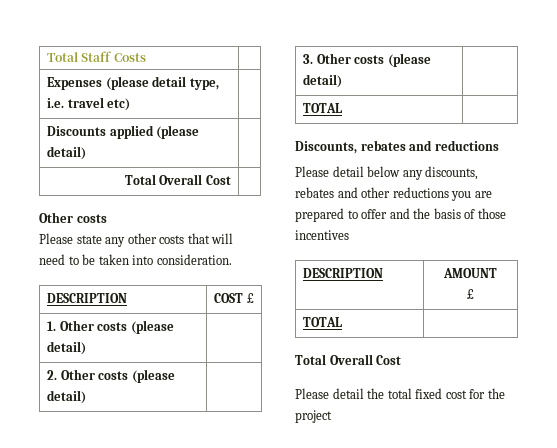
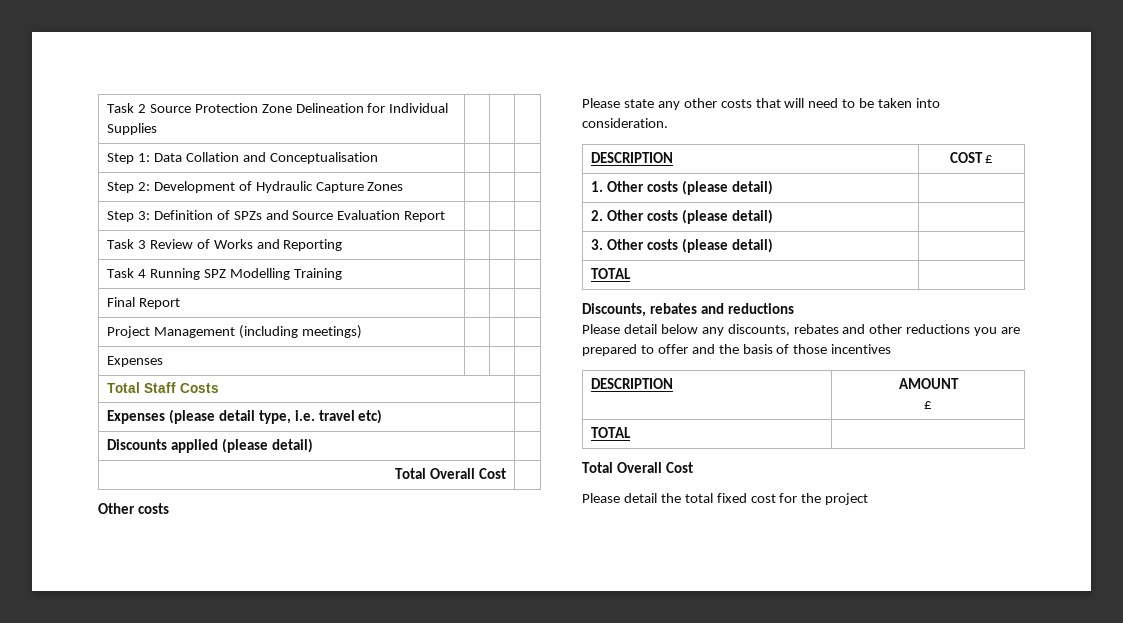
+ Task 2 Source Protection Zone Delineation for Individual Supplies | | |
+ Step 1: Data Collation and Conceptualisation | | |
+ Step 2: Development of Hydraulic Capture Zones | | |
+ Step 3: Definition of SPZs and Source Evaluation Report | | |
+ Task 3 Review of Works and Reporting | | |
+ Task 4 Running SPZ Modelling Training | | |
+ Final Report | | |
+ Project Management (including meetings) | | |
+ Expenses | | |

